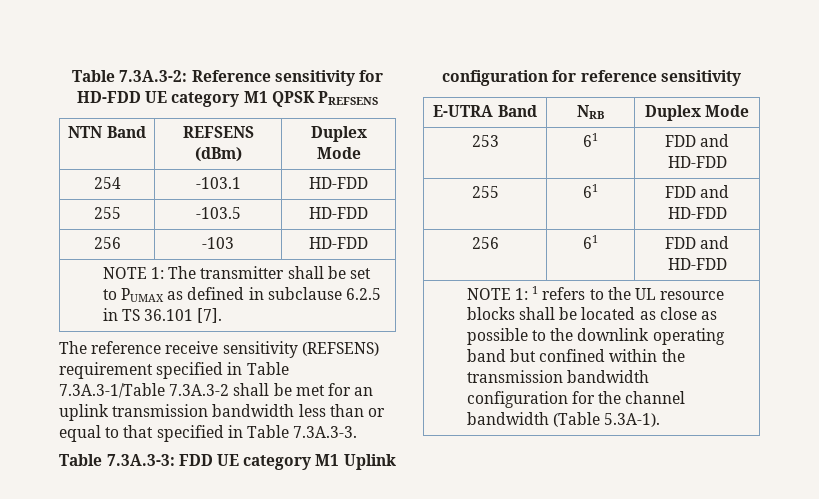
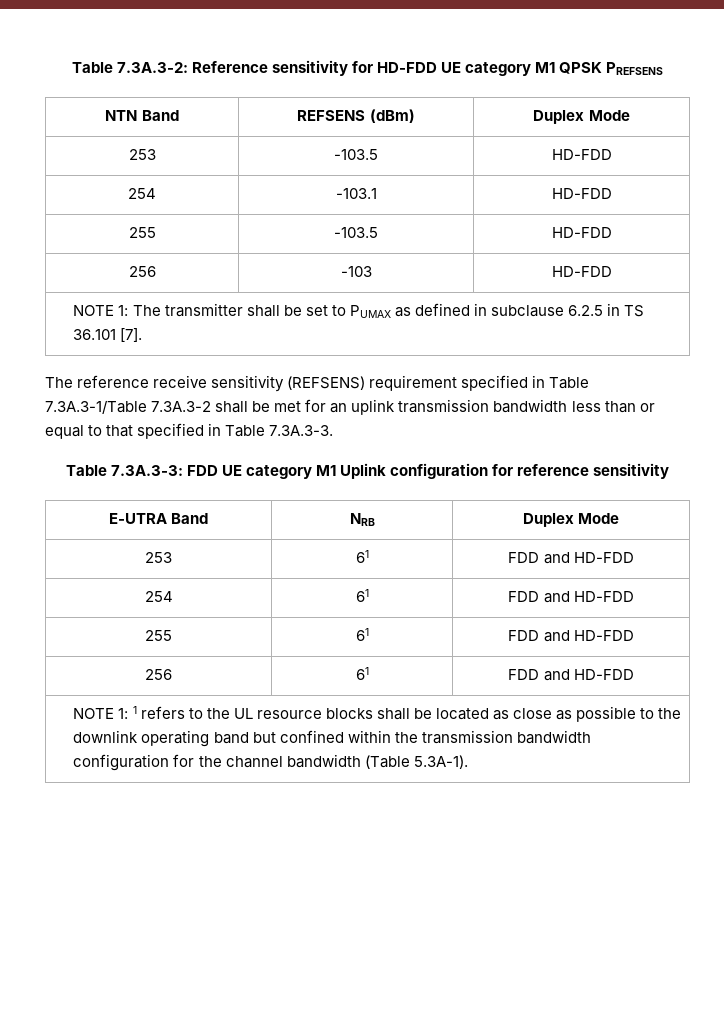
+ 253 | -103.5 | HD-FDD
+ 254 | 61 | FDD and HD-FDD

